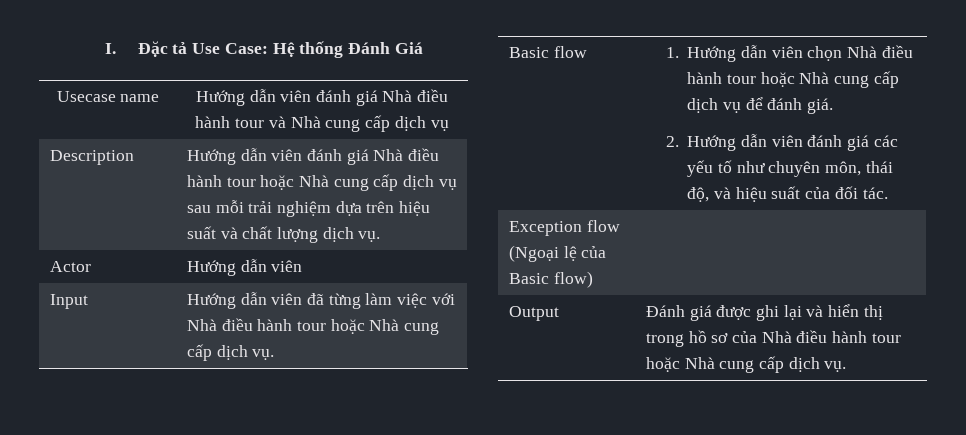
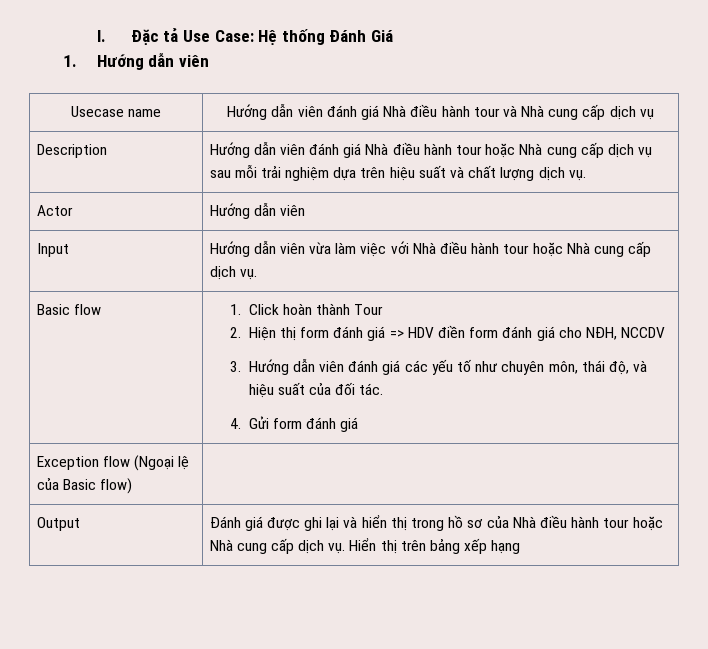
+ 1. Hướng dẫn viên
- Input | Hướng dẫn viên đã từng làm việc với Nhà điều hành tour hoặc Nhà cung cấp dịch vụ.
+ Input | Hướng dẫn viên vừa làm việc với Nhà điều hành tour hoặc Nhà cung cấp dịch vụ.
- 1. Hướng dẫn viên chọn Nhà điều hành tour hoặc Nhà cung cấp dịch vụ để đánh giá.
- 2. Hướng dẫn viên đánh giá các yếu tố như chuyên môn, thái độ, và hiệu suất của đối tác.
+ 1. Click hoàn thành Tour
+ 2. Hiện thị form đánh giá => HDV điền form đánh giá cho NĐH, NCCDV
+ 3. Hướng dẫn viên đánh giá các yếu tố như chuyên môn, thái độ, và hiệu suất của đối tác.
+ 4. Gửi form đánh giá
- Output | Đánh giá được ghi lại và hiển thị trong hồ sơ của Nhà điều hành tour hoặc Nhà cung cấp dịch vụ.
+ Output | Đánh giá được ghi lại và hiển thị trong hồ sơ của Nhà điều hành tour hoặc Nhà cung cấp dịch vụ. Hiển thị trên bảng xếp hạng

